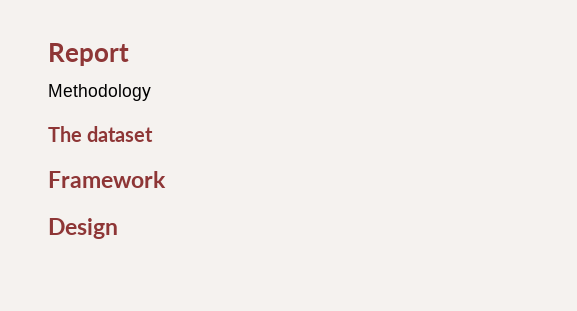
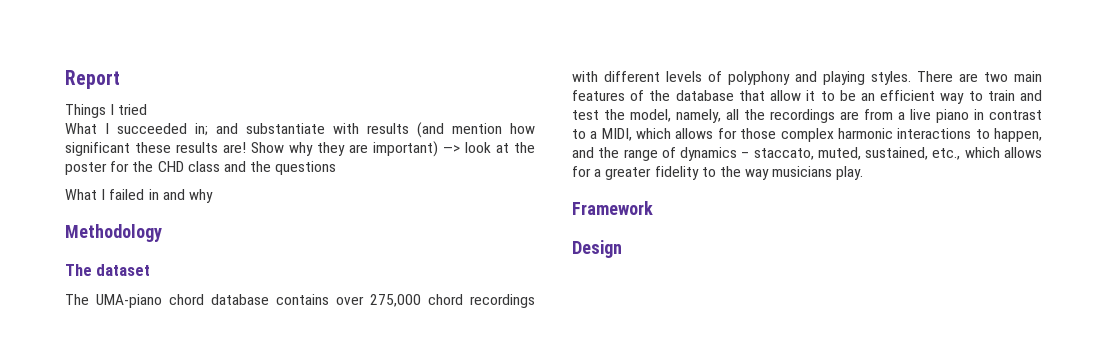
+ Things I tried
+ What I succeeded in; and substantiate with results (and mention how significant these results are! Show why they are important) —> look at the poster for the CHD class and the questions
+ What I failed in and why
  Methodology
  The dataset
+ The UMA-piano chord database contains over 275,000 chord recordings with different levels of polyphony and playing styles. There are two main features of the database that allow it to be an efficient way to train and test the model, namely, all the recordings are from a live piano in contrast to a MIDI, which allows for those complex harmonic interactions to happen, and the range of dynamics – staccato, muted, sustained, etc., which allows for a greater fidelity to the way musicians play.

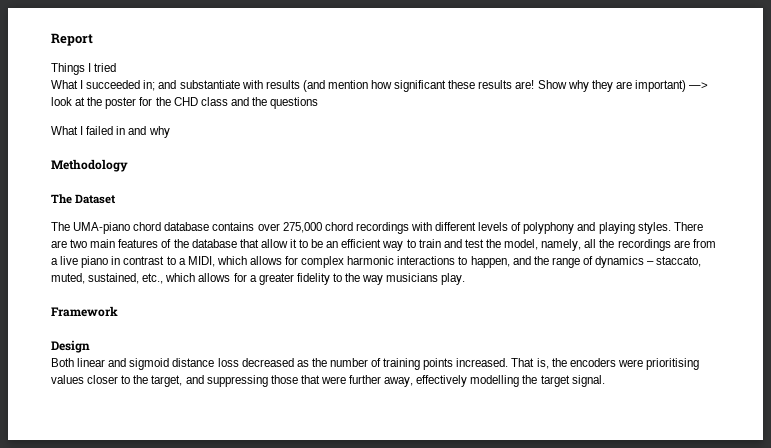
- The dataset
+ The Dataset
- There are two main features of the database that allow it to be an efficient way to train and test the model, namely, all the recordings are from a live piano in contrast to a MIDI, which allows for those complex harmonic interactions to happen, and the range of dynamics – staccato, muted, sustained, etc., which allows for a greater fidelity to the way musicians play.
+ There are two main features of the database that allow it to be an efficient way to train and test the model, namely, all the recordings are from a live piano in contrast to a MIDI, which allows for complex harmonic interactions to happen, and the range of dynamics – staccato, muted, sustained, etc., which allows for a greater fidelity to the way musicians play.
+ Both linear and sigmoid distance loss decreased as the number of training points increased. That is, the encoders were prioritising values closer to the target, and suppressing those that were further away, effectively modelling the target signal.

